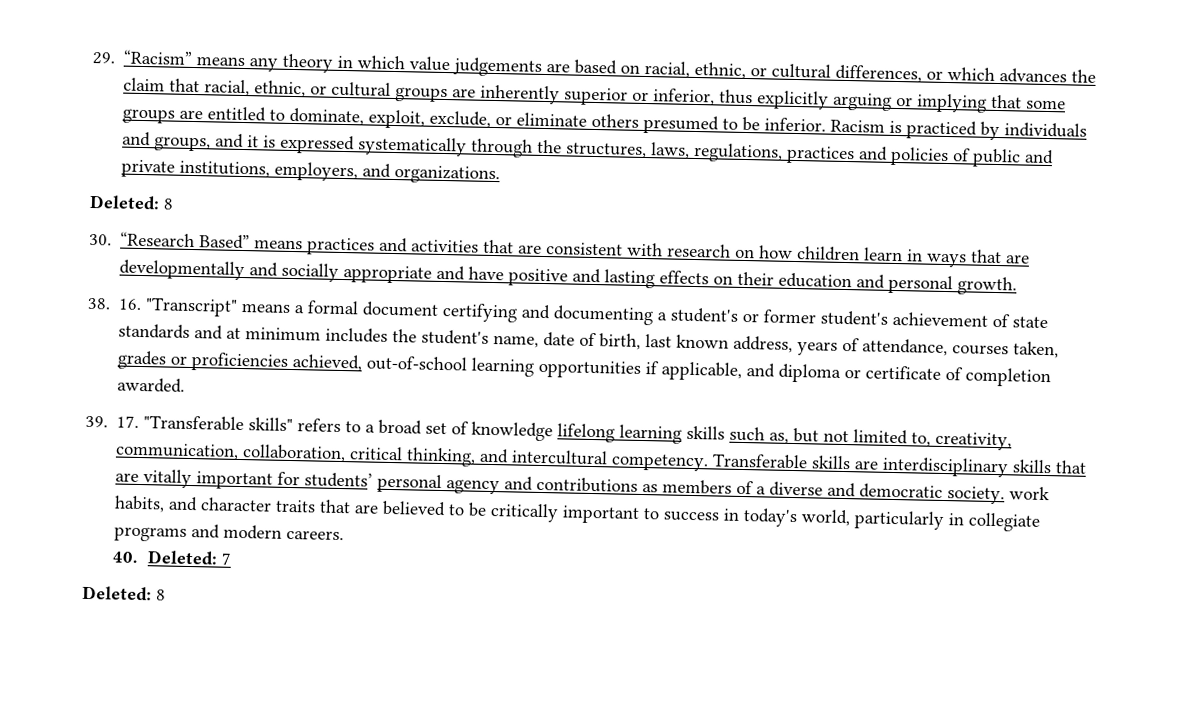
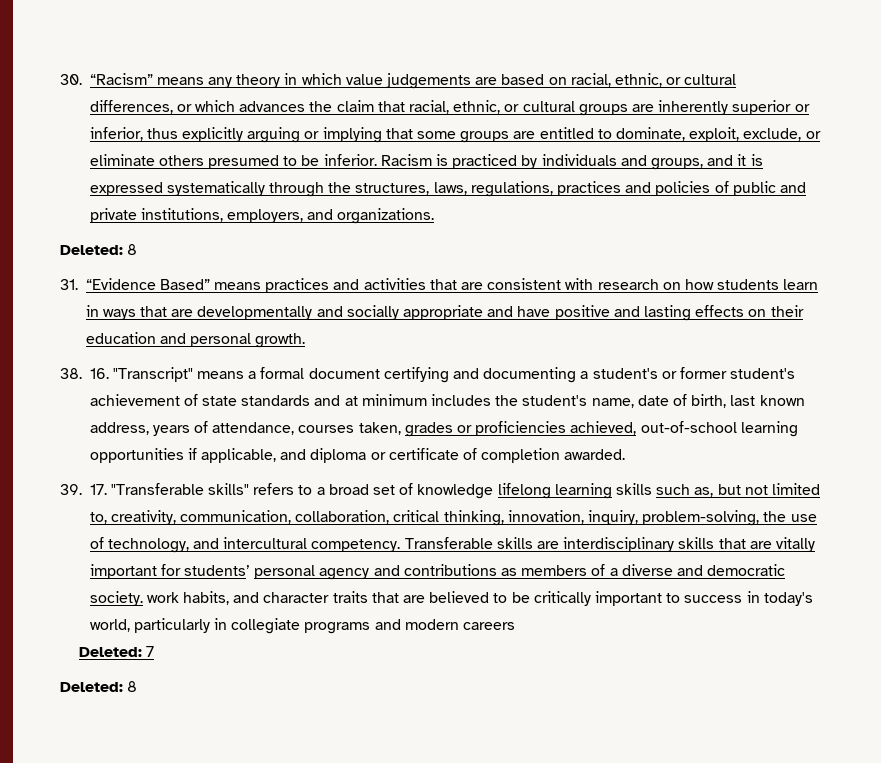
- 29. “Racism” means any theory in which value judgements are based on racial, ethnic, or cultural differences, or which advances the claim that racial, ethnic, or cultural groups are inherently superior or inferior, thus explicitly arguing or implying that some groups are entitled to dominate, exploit, exclude, or eliminate others presumed to be inferior.
+ 30. “Racism” means any theory in which value judgements are based on racial, ethnic, or cultural differences, or which advances the claim that racial, ethnic, or cultural groups are inherently superior or inferior, thus explicitly arguing or implying that some groups are entitled to dominate, exploit, exclude, or eliminate others presumed to be inferior.
- 30. “Research Based” means practices and activities that are consistent with research on how children learn in ways that are developmentally and socially appropriate and have positive and lasting effects on their education and personal growth.
+ 31. “Evidence Based” means practices and activities that are consistent with research on how students learn in ways that are developmentally and socially appropriate and have positive and lasting effects on their education and personal growth.
- 39. 17. "Transferable skills" refers to a broad set of knowledge lifelong learning skills such as, but not limited to, creativity, communication, collaboration, critical thinking, and intercultural competency.
+ 39. 17. "Transferable skills" refers to a broad set of knowledge lifelong learning skills such as, but not limited to, creativity, communication, collaboration, critical thinking, innovation, inquiry, problem-solving, the use of technology, and intercultural competency.
- Transferable skills are interdisciplinary skills that are vitally important for students’ personal agency and contributions as members of a diverse and democratic society. work habits, and character traits that are believed to be critically important to success in today's world, particularly in collegiate programs and modern careers.
- 40. Deleted: 7
+ Transferable skills are interdisciplinary skills that are vitally important for students’ personal agency and contributions as members of a diverse and democratic society. work habits, and character traits that are believed to be critically important to success in today's world, particularly in collegiate programs and modern careers
+ Deleted: 7

